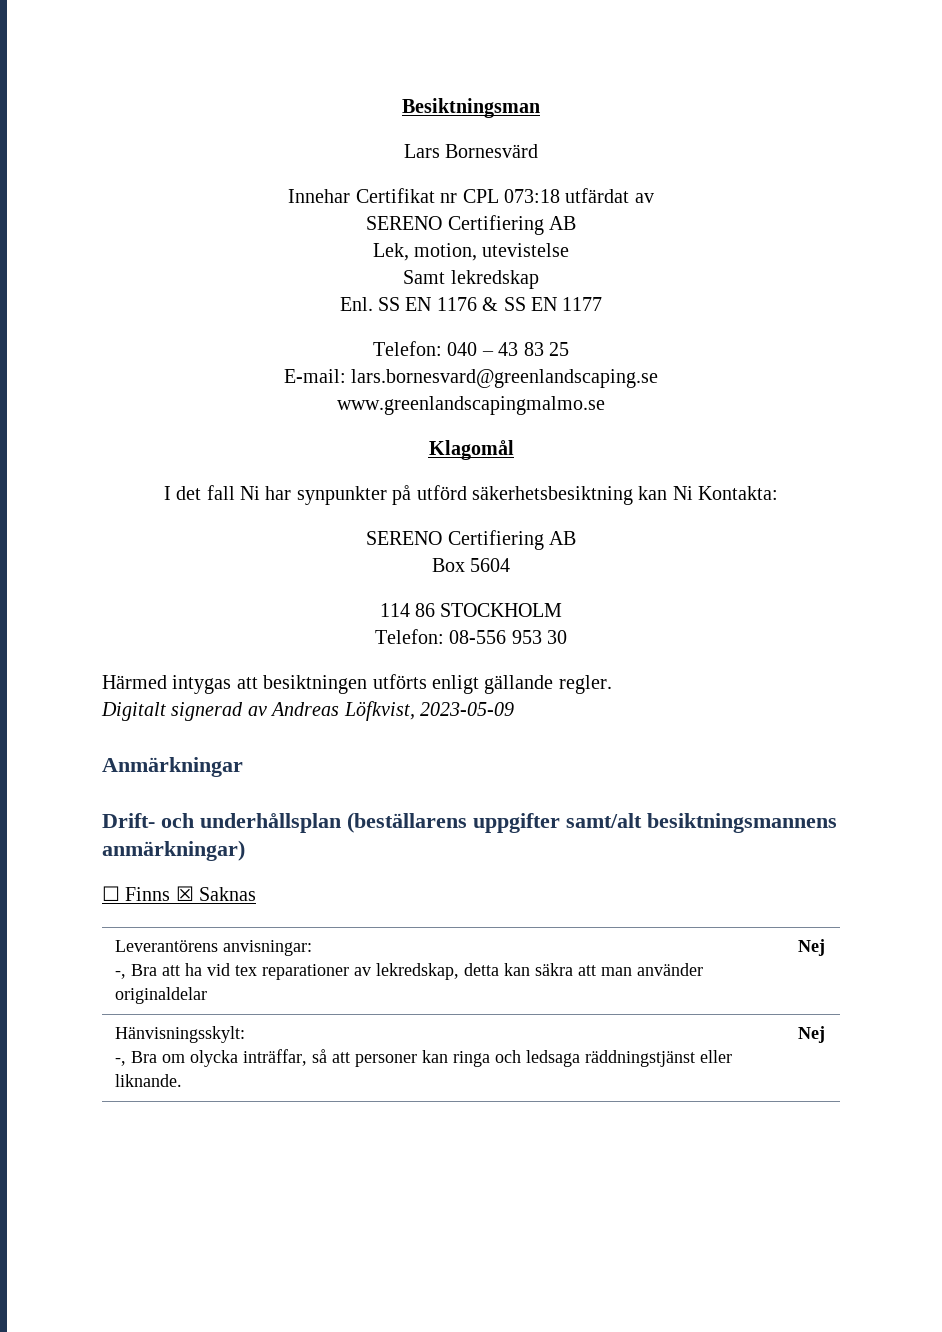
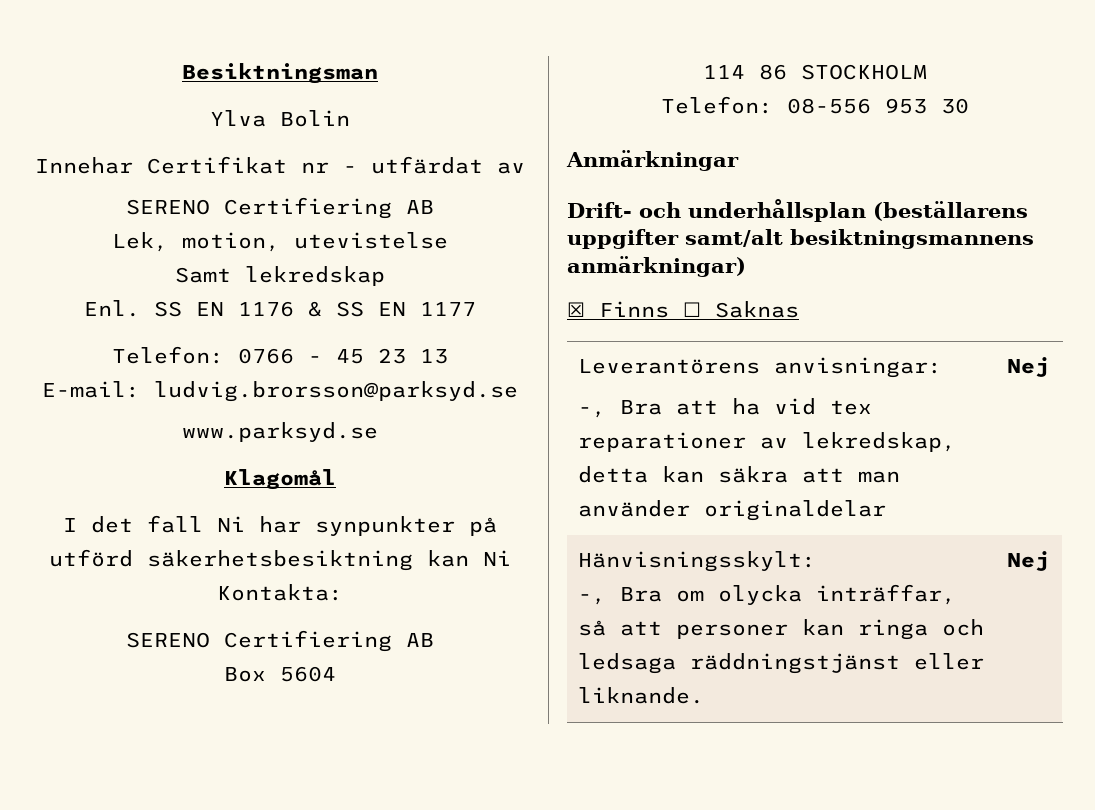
- Lars Bornesvärd
+ Ylva Bolin
- Innehar Certifikat nr CPL 073:18 utfärdat av
+ Innehar Certifikat nr - utfärdat av
- Telefon: 040 – 43 83 25
+ Telefon: 0766 - 45 23 13
- E-mail: lars.bornesvard@greenlandscaping.se
- www.greenlandscapingmalmo.se
+ E-mail: ludvig.brorsson@parksyd.se
+ www.parksyd.se
- Härmed intygas att besiktningen utförts enligt gällande regler.
- Digitalt signerad av Andreas Löfkvist, 2023-05-09
- ☐ Finns ☒ Saknas
+ ☒ Finns ☐ Saknas

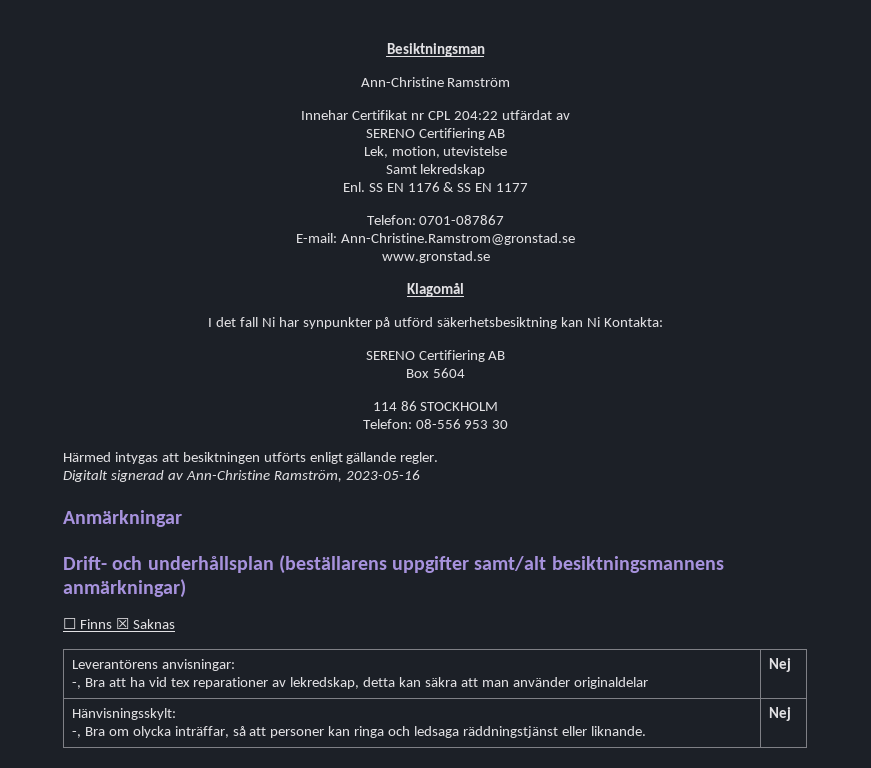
- Ylva Bolin
+ Ann-Christine Ramström
- Innehar Certifikat nr - utfärdat av
+ Innehar Certifikat nr CPL 204:22 utfärdat av
- Telefon: 0766 - 45 23 13
+ Telefon: 0701-087867
- E-mail: ludvig.brorsson@parksyd.se
- www.parksyd.se
+ E-mail: Ann-Christine.Ramstrom@gronstad.se
+ www.gronstad.se
+ Härmed intygas att besiktningen utförts enligt gällande regler.
+ Digitalt signerad av Ann-Christine Ramström, 2023-05-16
- ☒ Finns ☐ Saknas
+ ☐ Finns ☒ Saknas

